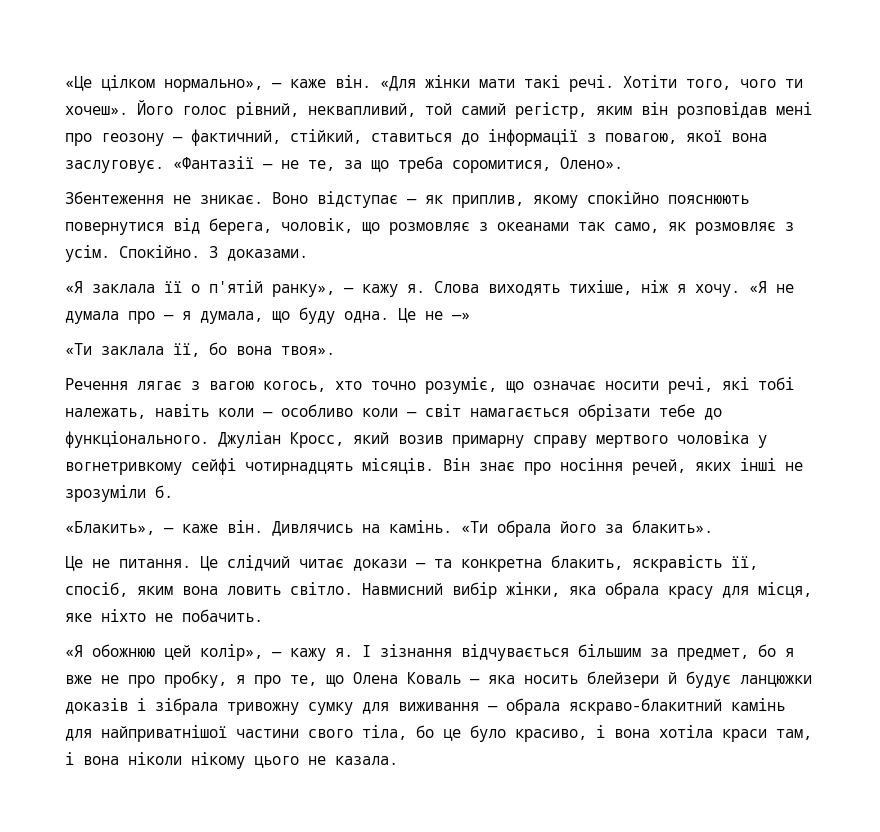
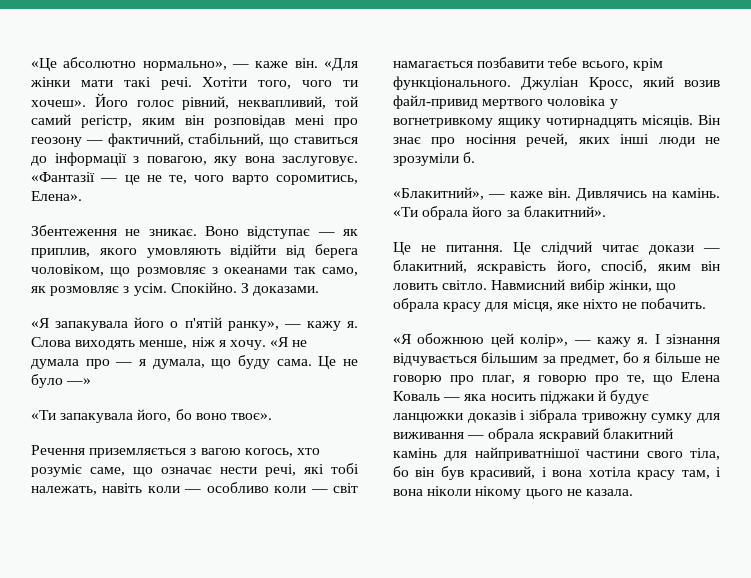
- «Це цілком нормально», — каже він.
+ «Це абсолютно нормально», — каже він.
- Його голос рівний, неквапливий, той самий регістр, яким він розповідав мені про геозону — фактичний, стійкий, ставиться до інформації з повагою, якої вона заслуговує.
+ Його голос рівний, неквапливий, той самий регістр, яким він розповідав мені про геозону — фактичний, стабільний, що ставиться до інформації з повагою, яку вона заслуговує.
- «Фантазії — не те, за що треба соромитися, Олено».
+ «Фантазії — це не те, чого варто соромитись, Елена».
- Воно відступає — як приплив, якому спокійно пояснюють повернутися від берега, чоловік, що розмовляє з океанами так само, як розмовляє з усім.
+ Воно відступає — як приплив, якого умовляють відійти від берега чоловіком, що розмовляє з океанами так само, як розмовляє з усім.
- «Я заклала її о п'ятій ранку», — кажу я.
+ «Я запакувала його о п'ятій ранку», — кажу я.
- Слова виходять тихіше, ніж я хочу.
+ Слова виходять менше, ніж я хочу.
- «Я не думала про — я думала, що буду одна. Це не —»
+ «Я не думала про — я думала, що буду сама. Це не було —»
- «Ти заклала її, бо вона твоя».
+ «Ти запакувала його, бо воно твоє».
- Речення лягає з вагою когось, хто точно розуміє, що означає носити речі, які тобі належать, навіть коли — особливо коли — світ намагається обрізати тебе до функціонального.
+ Речення приземляється з вагою когось, хто розуміє саме, що означає нести речі, які тобі належать, навіть коли — особливо коли — світ намагається позбавити тебе всього, крім функціонального.
- Джуліан Кросс, який возив примарну справу мертвого чоловіка у вогнетривкому сейфі чотирнадцять місяців.
+ Джуліан Кросс, який возив файл-привид мертвого чоловіка у вогнетривкому ящику чотирнадцять місяців.
- Він знає про носіння речей, яких інші не зрозуміли б.
+ Він знає про носіння речей, яких інші люди не зрозуміли б.
- «Блакить», — каже він.
+ «Блакитний», — каже він.
- «Ти обрала його за блакить».
+ «Ти обрала його за блакитний».
- Це слідчий читає докази — та конкретна блакить, яскравість її, спосіб, яким вона ловить світло.
+ Це слідчий читає докази — блакитний, яскравість його, спосіб, яким він ловить світло.
- Навмисний вибір жінки, яка обрала красу для місця, яке ніхто не побачить.
+ Навмисний вибір жінки, що обрала красу для місця, яке ніхто не побачить.
- І зізнання відчувається більшим за предмет, бо я вже не про пробку, я про те, що Олена Коваль — яка носить блейзери й будує ланцюжки доказів і зібрала тривожну сумку для виживання — обрала яскраво-блакитний камінь для найприватнішої частини свого тіла, бо це було красиво, і вона хотіла краси там, і вона ніколи нікому цього не казала.
+ І зізнання відчувається більшим за предмет, бо я більше не говорю про плаг, я говорю про те, що Елена Коваль — яка носить піджаки й будує ланцюжки доказів і зібрала тривожну сумку для виживання — обрала яскравий блакитний камінь для найприватнішої частини свого тіла, бо він був красивий, і вона хотіла красу там, і вона ніколи нікому цього не казала.

